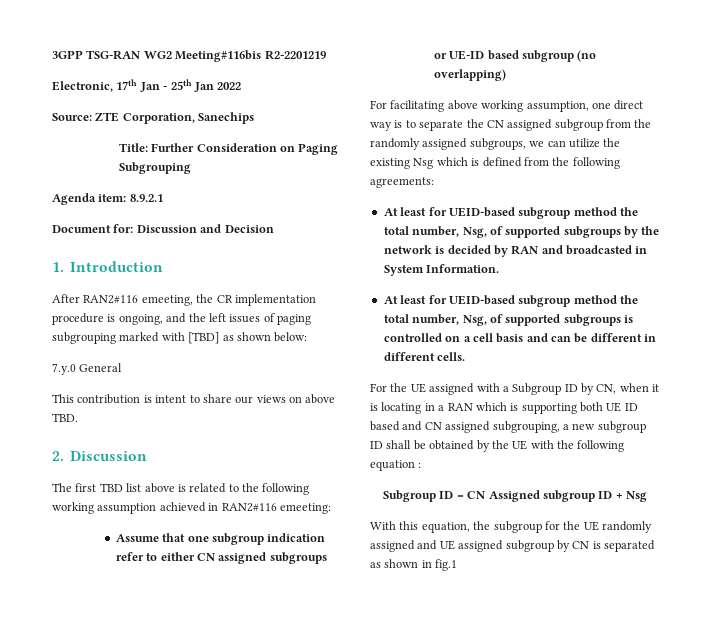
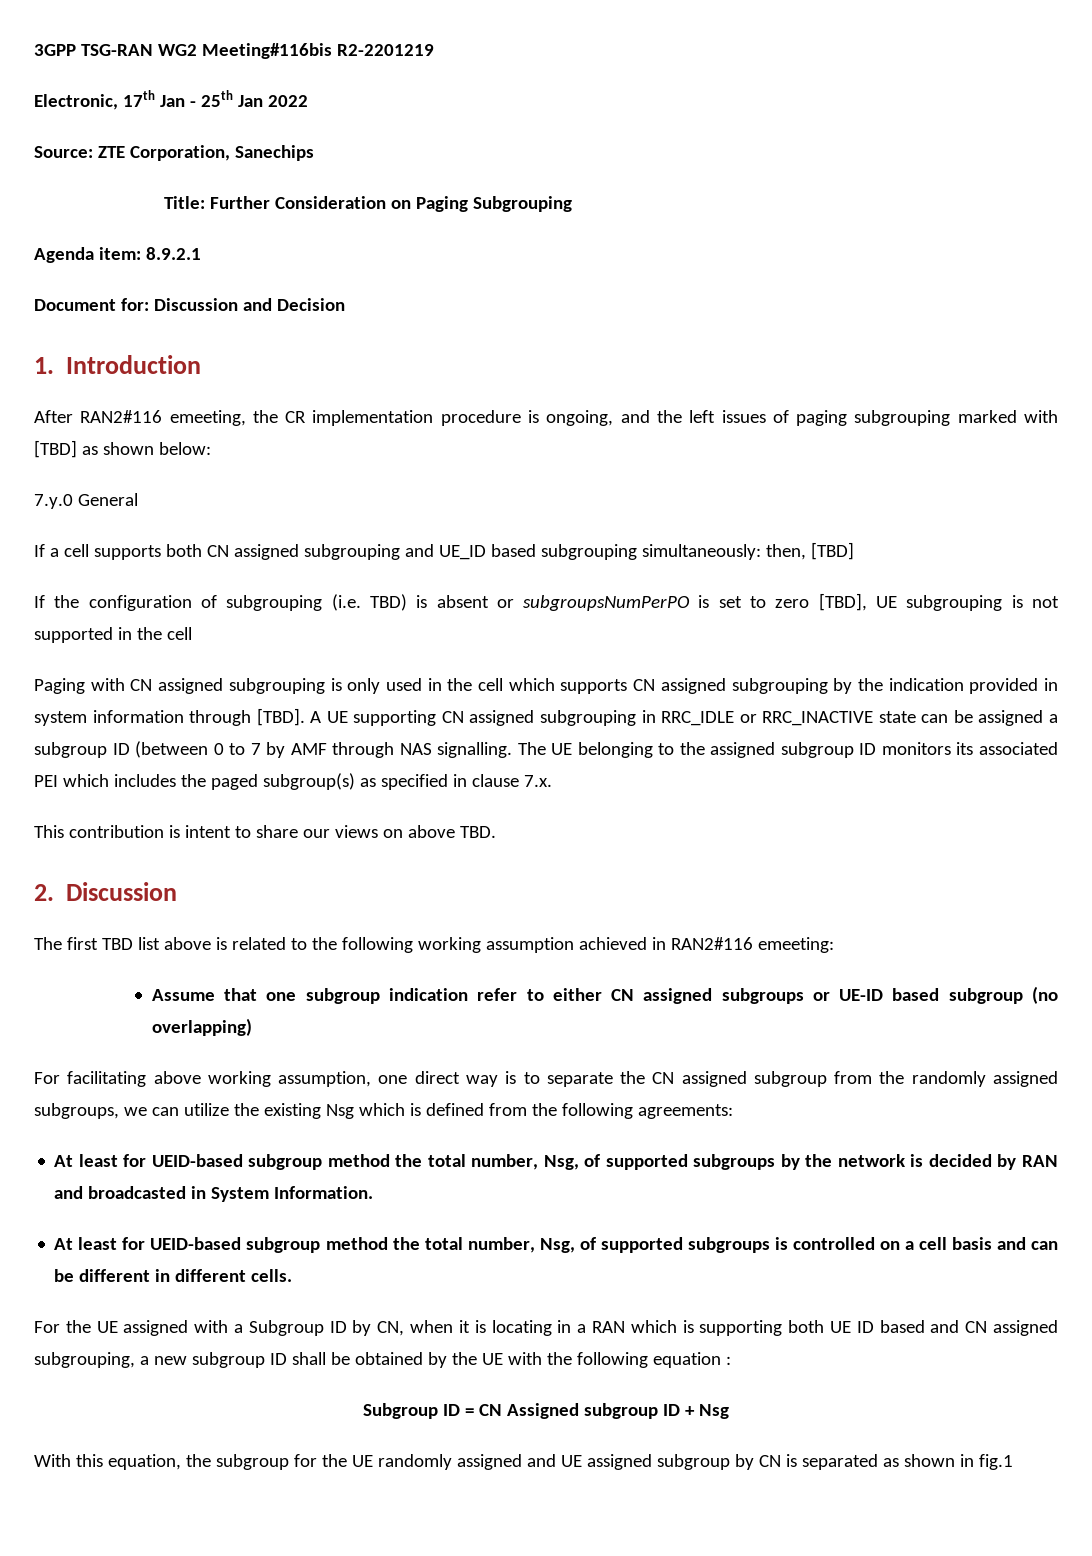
+ If a cell supports both CN assigned subgrouping and UE_ID based subgrouping simultaneously: then, [TBD]
+ If the configuration of subgrouping (i.e. TBD) is absent or subgroupsNumPerPO is set to zero [TBD], UE subgrouping is not supported in the cell
+ Paging with CN assigned subgrouping is only used in the cell which supports CN assigned subgrouping by the indication provided in system information through [TBD]. A UE supporting CN assigned subgrouping in RRC_IDLE or RRC_INACTIVE state can be assigned a subgroup ID (between 0 to 7 by AMF through NAS signalling. The UE belonging to the assigned subgroup ID monitors its associated PEI which includes the paged subgroup(s) as specified in clause 7.x.

